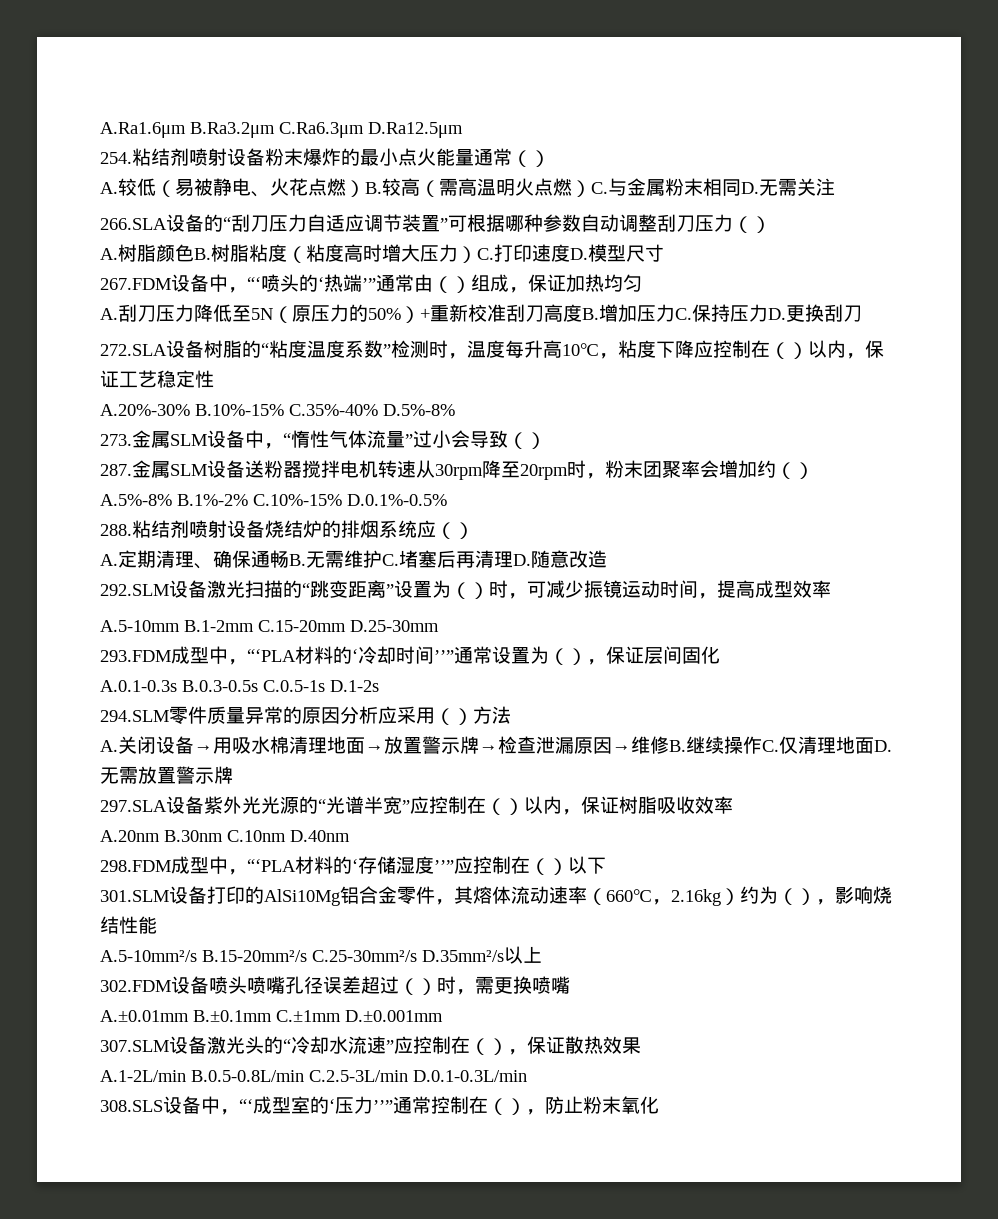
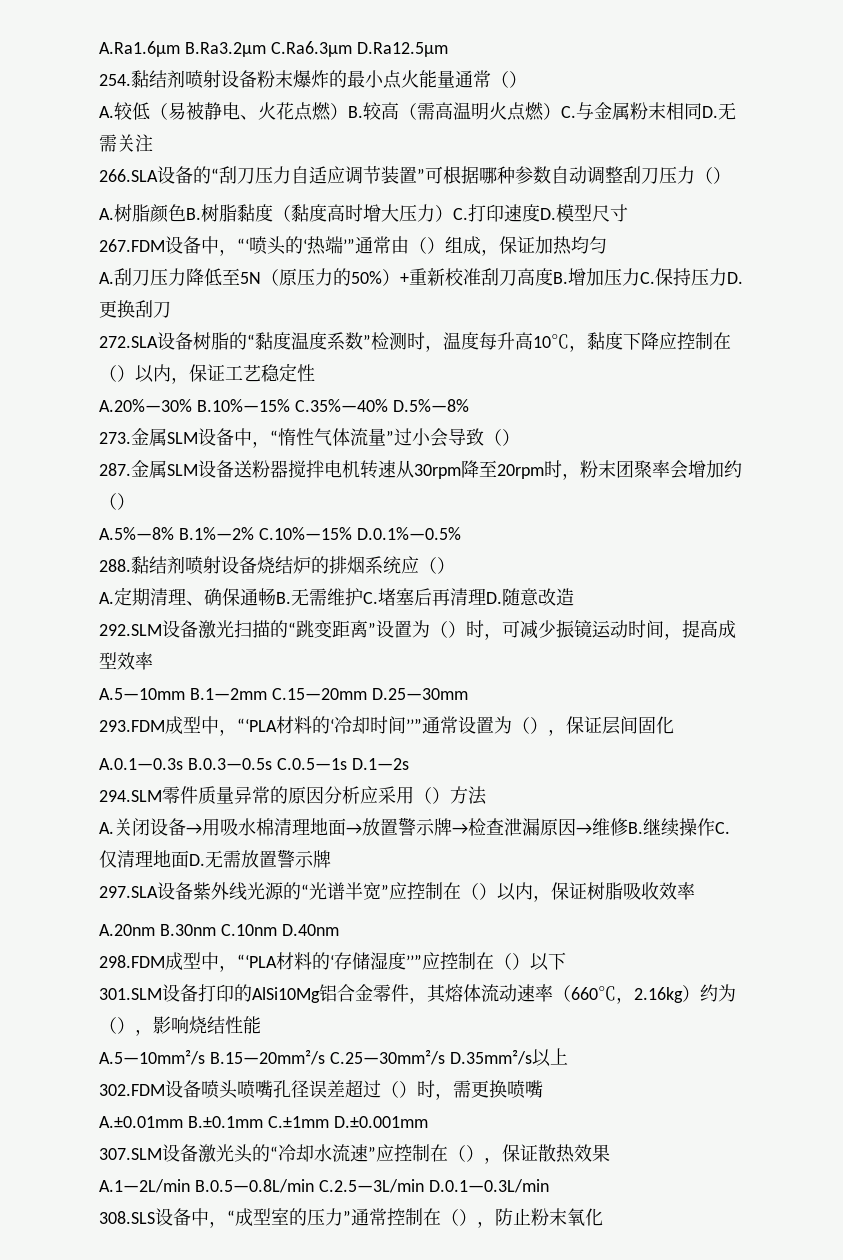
- 254.粘结剂喷射设备粉末爆炸的最小点火能量通常（）
+ 254.黏结剂喷射设备粉末爆炸的最小点火能量通常（）
- A.树脂颜色B.树脂粘度（粘度高时增大压力）C.打印速度D.模型尺寸
+ A.树脂颜色B.树脂黏度（黏度高时增大压力）C.打印速度D.模型尺寸
- 272.SLA设备树脂的“粘度温度系数”检测时，温度每升高10℃，粘度下降应控制在（）以内，保证工艺稳定性
+ 272.SLA设备树脂的“黏度温度系数”检测时，温度每升高10℃，黏度下降应控制在（）以内，保证工艺稳定性
- A.20%-30% B.10%-15% C.35%-40% D.5%-8%
+ A.20%—30% B.10%—15% C.35%—40% D.5%—8%
- A.5%-8% B.1%-2% C.10%-15% D.0.1%-0.5%
+ A.5%—8% B.1%—2% C.10%—15% D.0.1%—0.5%
- 288.粘结剂喷射设备烧结炉的排烟系统应（）
+ 288.黏结剂喷射设备烧结炉的排烟系统应（）
- A.5-10mm B.1-2mm C.15-20mm D.25-30mm
+ A.5—10mm B.1—2mm C.15—20mm D.25—30mm
- A.0.1-0.3s B.0.3-0.5s C.0.5-1s D.1-2s
+ A.0.1—0.3s B.0.3—0.5s C.0.5—1s D.1—2s
- 297.SLA设备紫外光光源的“光谱半宽”应控制在（）以内，保证树脂吸收效率
+ 297.SLA设备紫外线光源的“光谱半宽”应控制在（）以内，保证树脂吸收效率
- A.5-10mm²/s B.15-20mm²/s C.25-30mm²/s D.35mm²/s以上
+ A.5—10mm²/s B.15—20mm²/s C.25—30mm²/s D.35mm²/s以上
- A.1-2L/min B.0.5-0.8L/min C.2.5-3L/min D.0.1-0.3L/min
+ A.1—2L/min B.0.5—0.8L/min C.2.5—3L/min D.0.1—0.3L/min
- 308.SLS设备中，“‘成型室的‘压力’’”通常控制在（），防止粉末氧化
+ 308.SLS设备中，“成型室的压力”通常控制在（），防止粉末氧化

